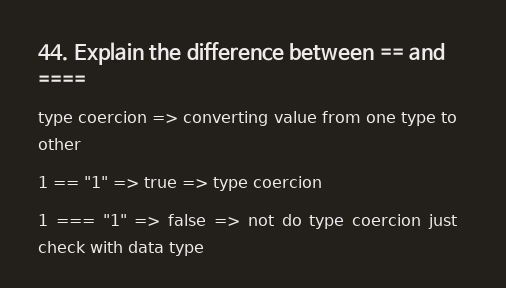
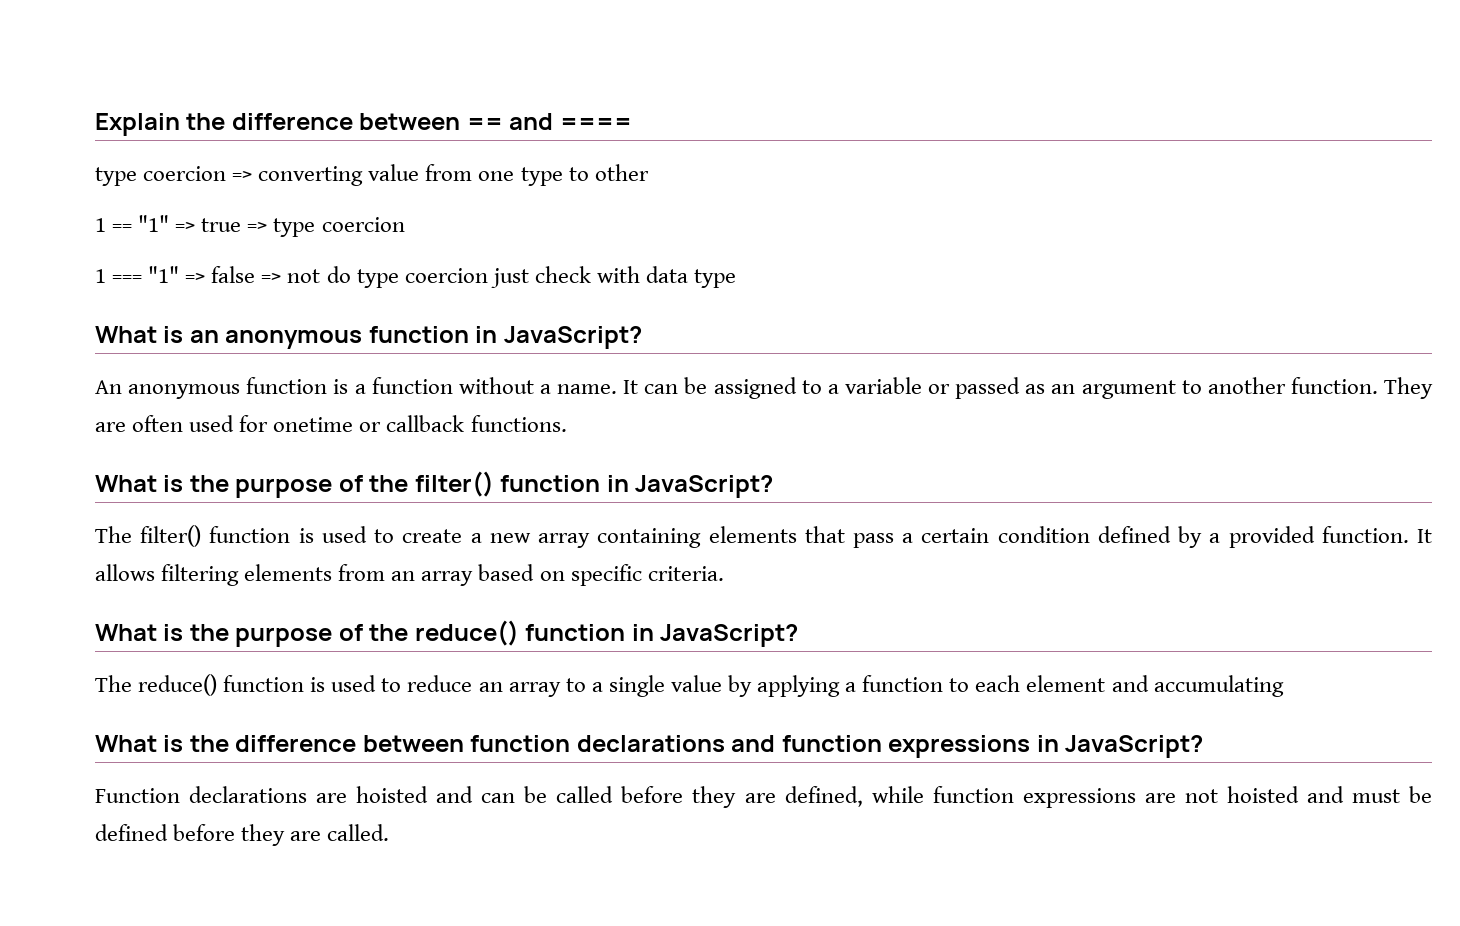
- 44. Explain the difference between == and ====
+ Explain the difference between == and ====
+ What is an anonymous function in JavaScript?
+ An anonymous function is a function without a name. It can be assigned to a variable or passed as an argument to another function. They are often used for onetime or callback functions.
+ What is the purpose of the filter() function in JavaScript?
+ The filter() function is used to create a new array containing elements that pass a certain condition defined by a provided function. It allows filtering elements from an array based on specific criteria.
+ What is the purpose of the reduce() function in JavaScript?
+ The reduce() function is used to reduce an array to a single value by applying a function to each element and accumulating
+ What is the difference between function declarations and function expressions in JavaScript?
+ Function declarations are hoisted and can be called before they are defined, while function expressions are not hoisted and must be defined before they are called.

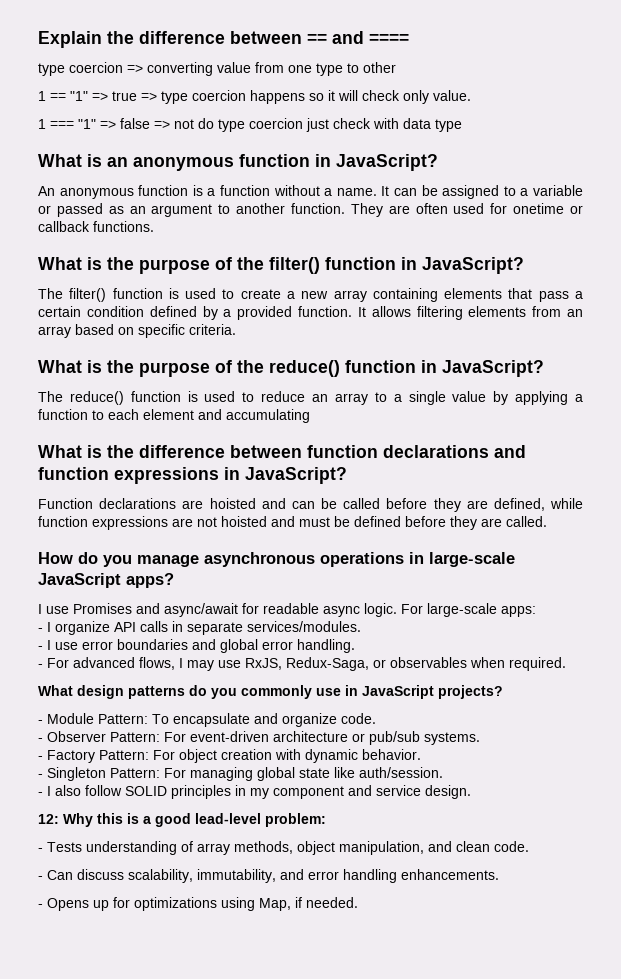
- 1 == "1" => true => type coercion
+ 1 == "1" => true => type coercion happens so it will check only value.
+ How do you manage asynchronous operations in large-scale JavaScript apps?
+ I use Promises and async/await for readable async logic. For large-scale apps:
+ - I organize API calls in separate services/modules.
+ - I use error boundaries and global error handling.
+ - For advanced flows, I may use RxJS, Redux-Saga, or observables when required.
+ What design patterns do you commonly use in JavaScript projects?
+ - Module Pattern: To encapsulate and organize code.
+ - Observer Pattern: For event-driven architecture or pub/sub systems.
+ - Factory Pattern: For object creation with dynamic behavior.
+ - Singleton Pattern: For managing global state like auth/session.
+ - I also follow SOLID principles in my component and service design.
+ 12: Why this is a good lead-level problem:
+ - Tests understanding of array methods, object manipulation, and clean code.
+ - Can discuss scalability, immutability, and error handling enhancements.
+ - Opens up for optimizations using Map, if needed.

